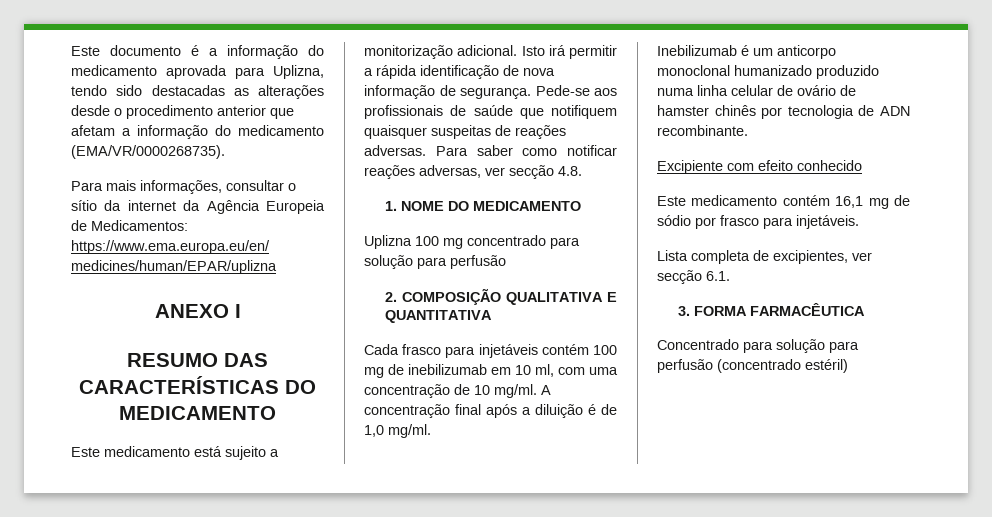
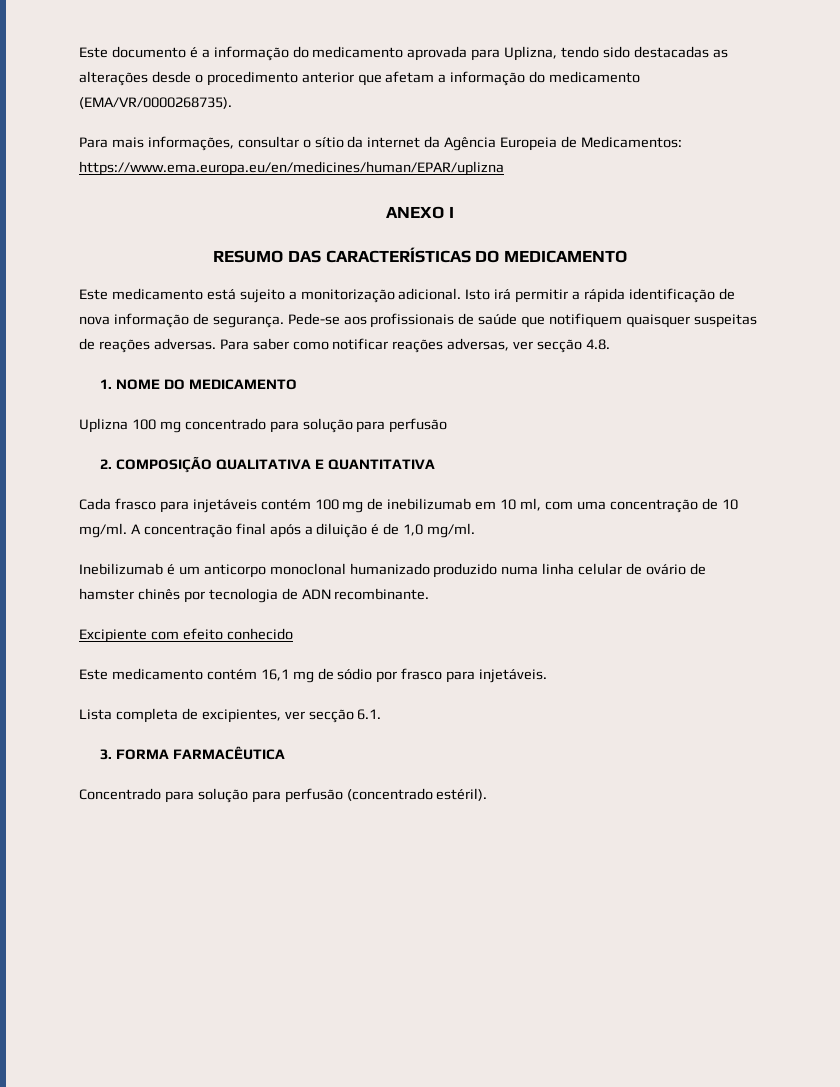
- Concentrado para solução para perfusão (concentrado estéril)
+ Concentrado para solução para perfusão (concentrado estéril).

